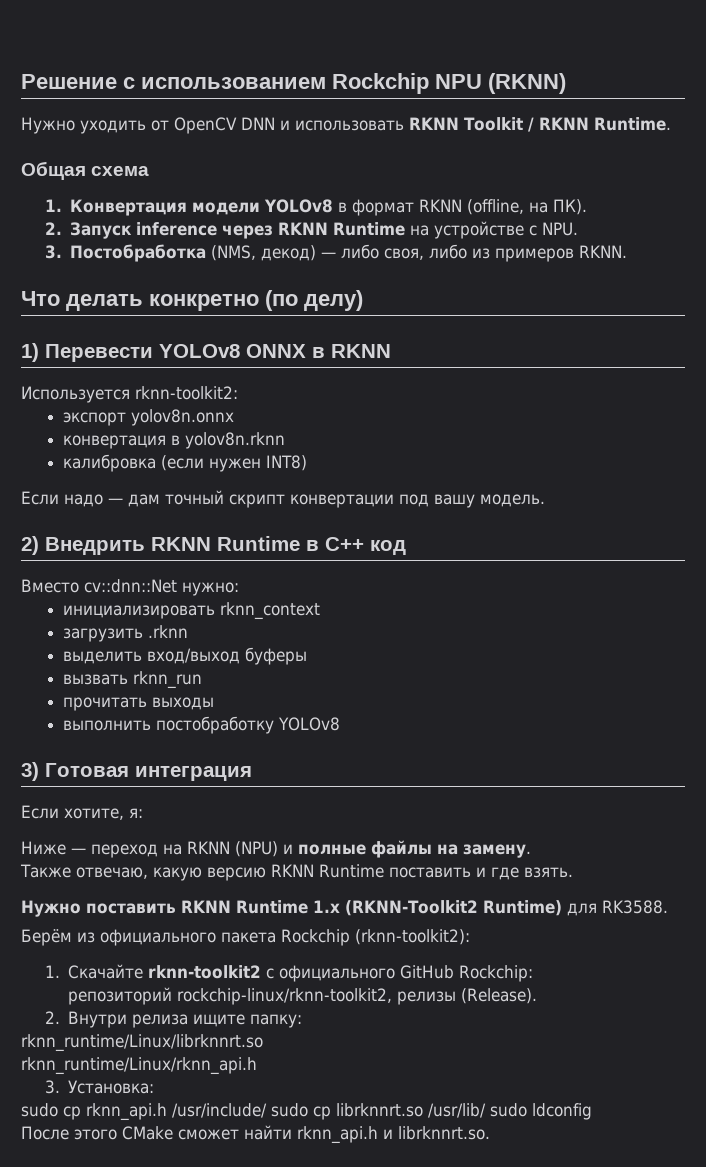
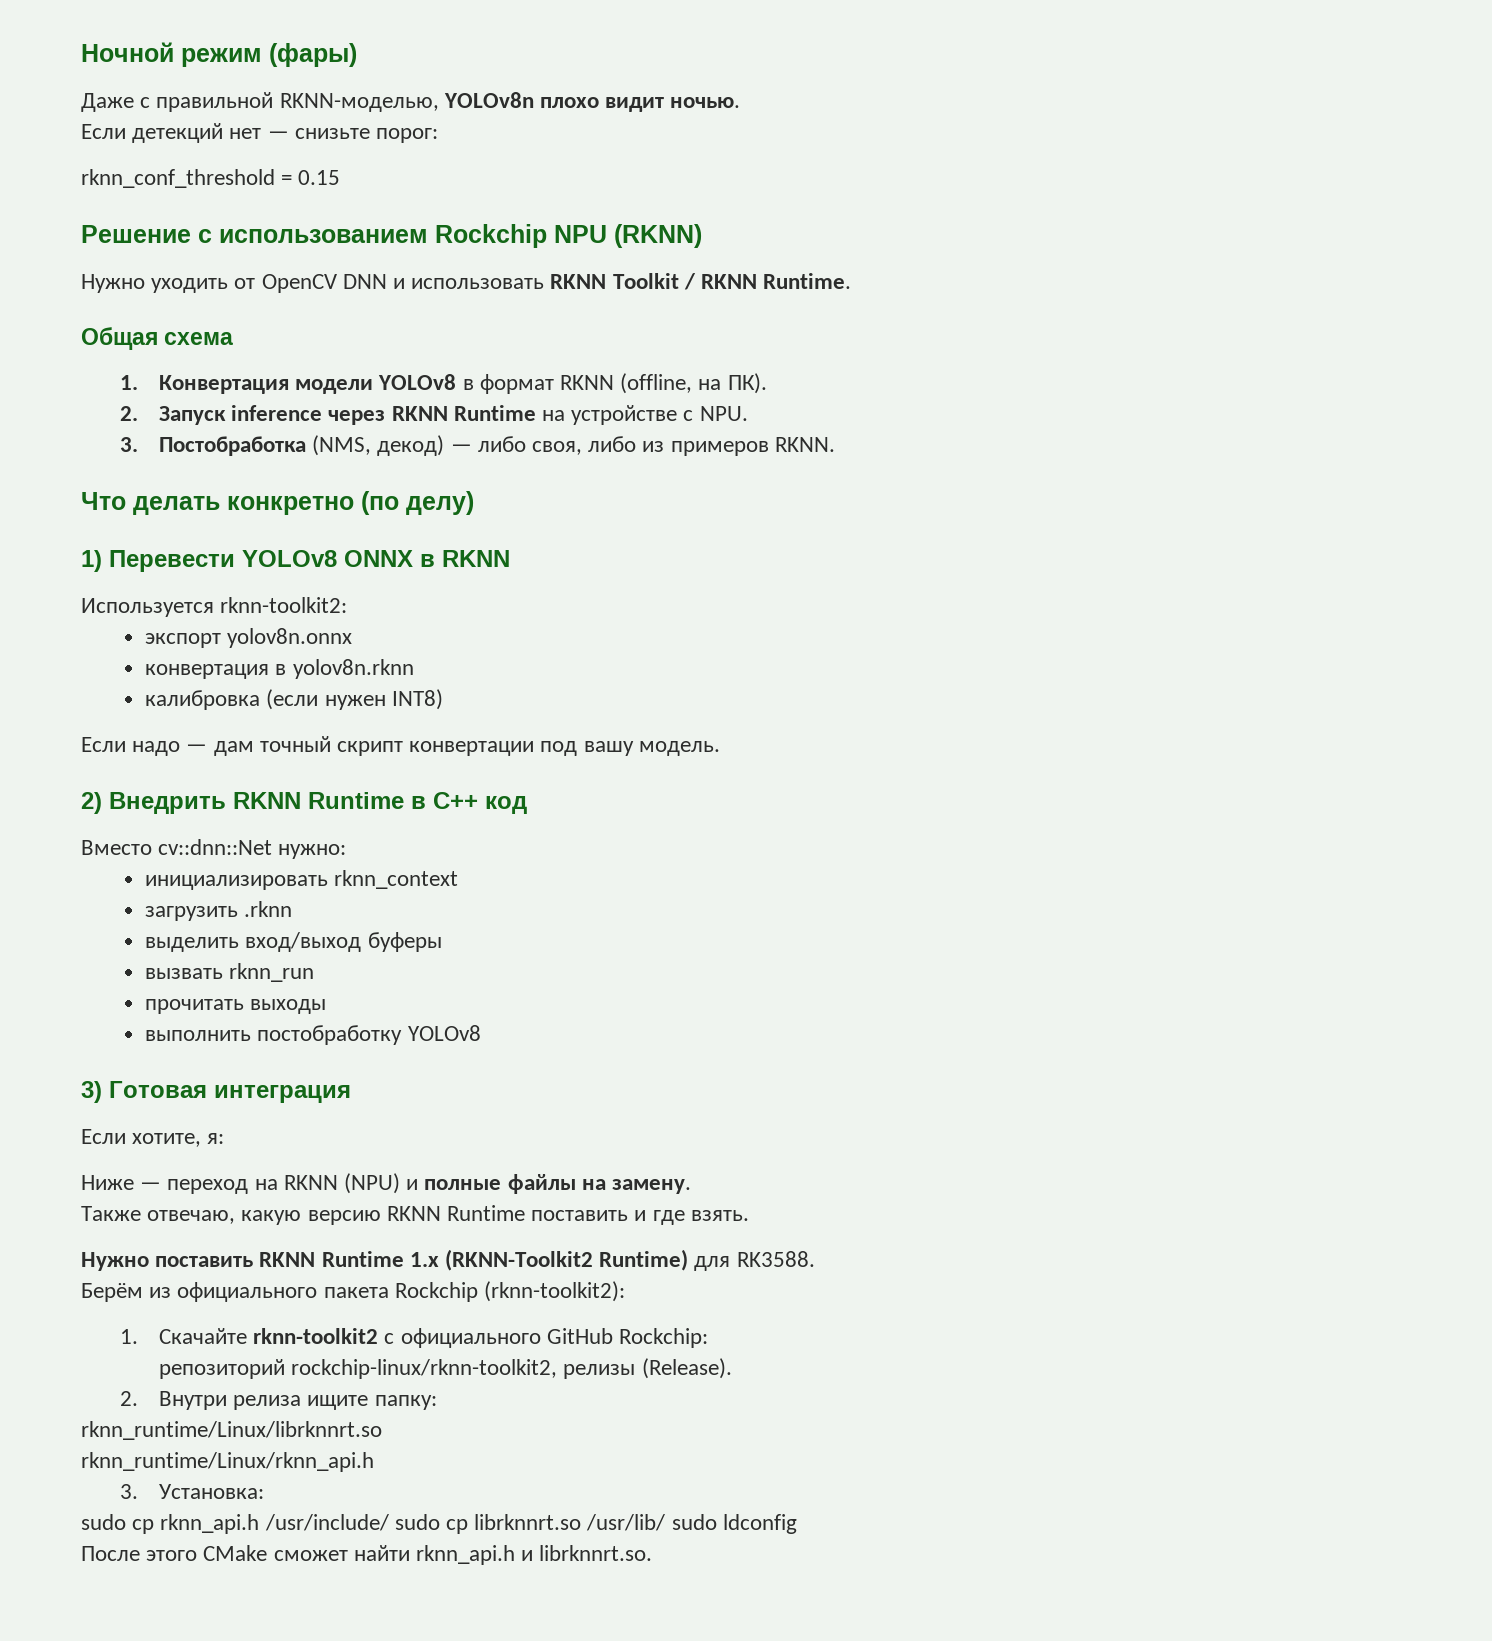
+ Ночной режим (фары)
+ Даже с правильной RKNN-моделью, YOLOv8n плохо видит ночью.
+ Если детекций нет — снизьте порог:
+ rknn_conf_threshold = 0.15

